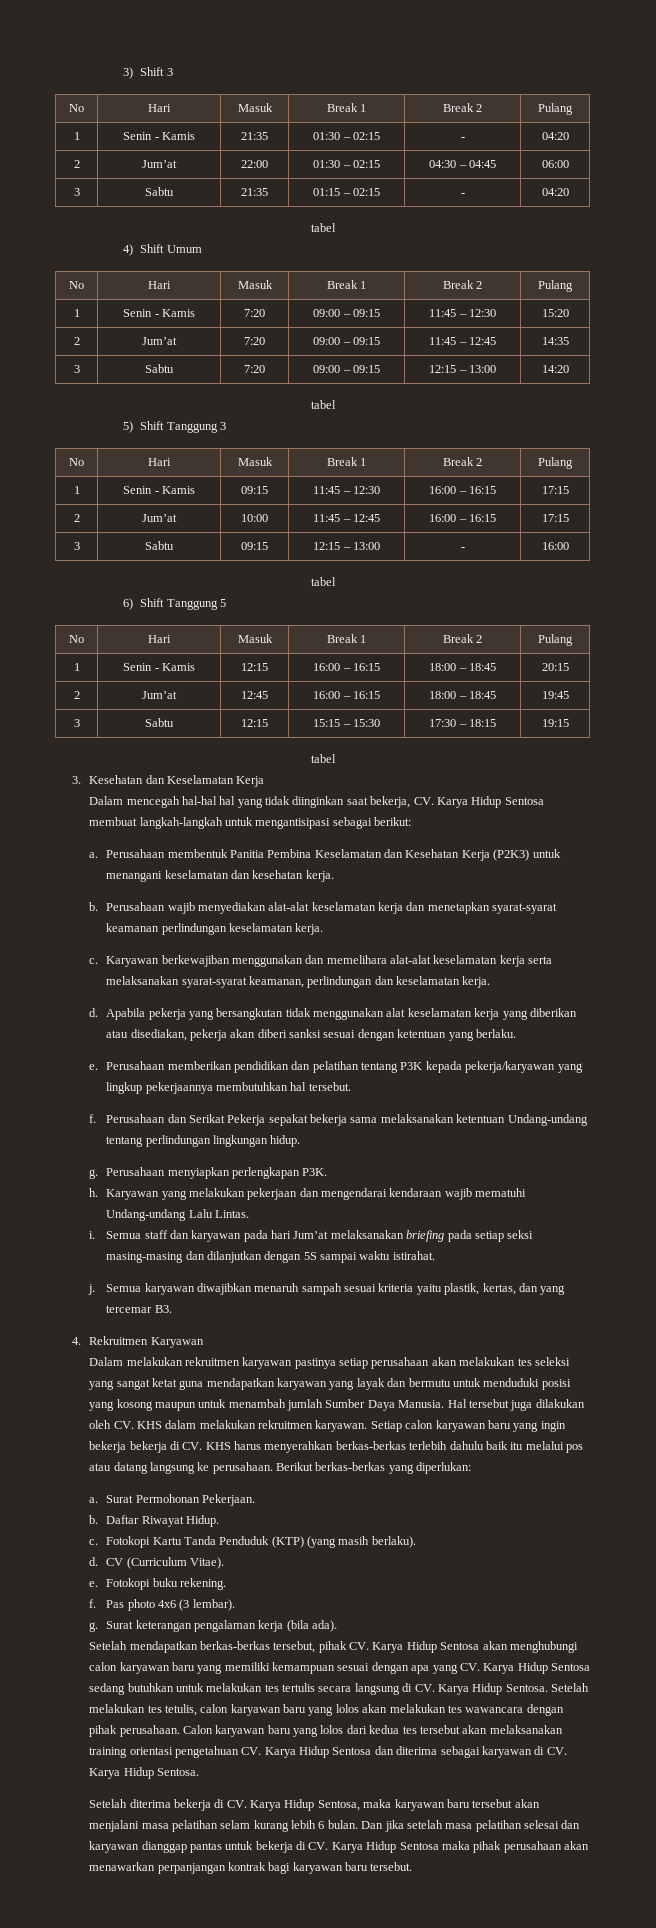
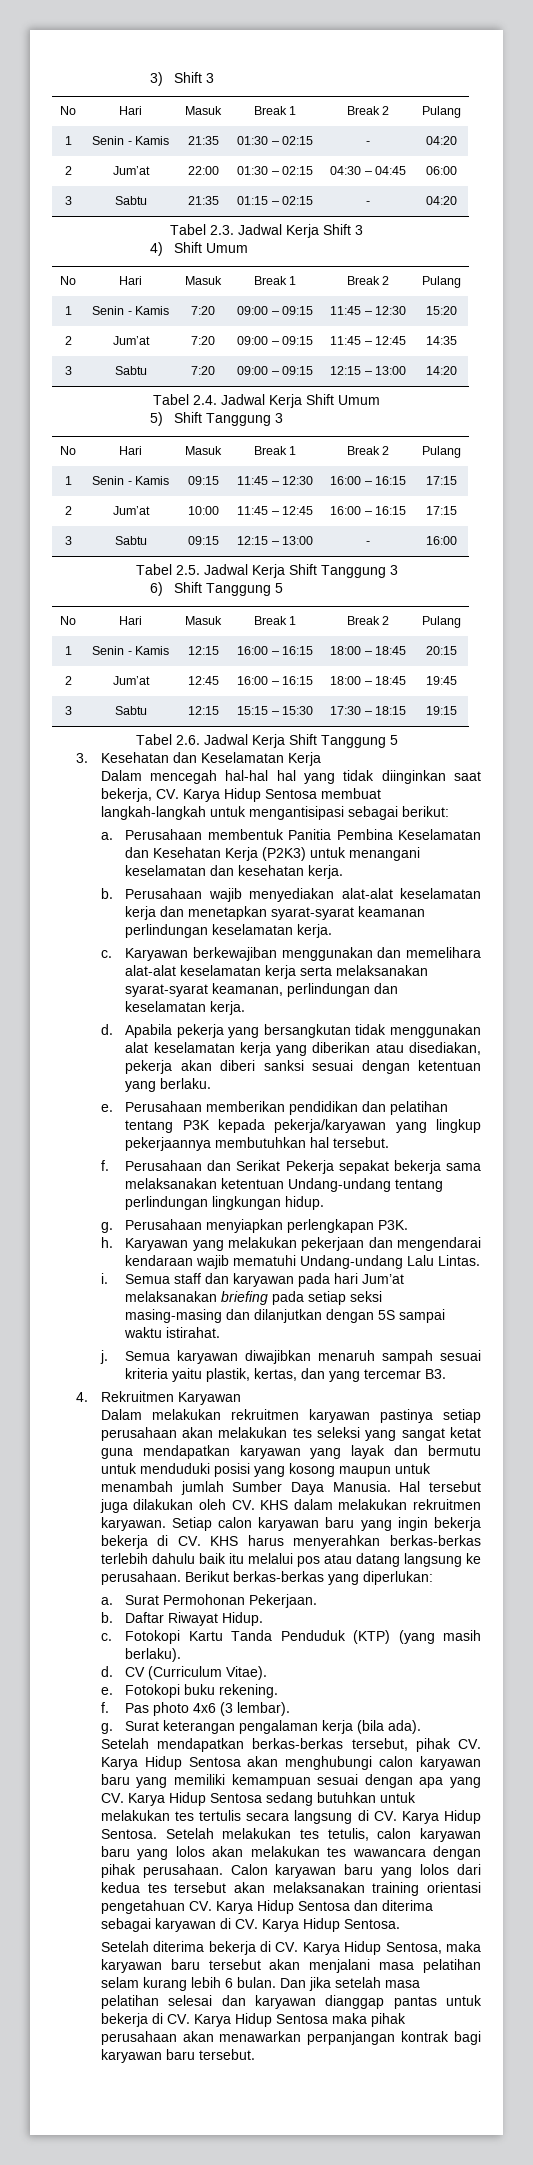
  3 | Sabtu | 21:35 | 01:15 – 02:15 | - | 04:20
- tabel
+ Tabel 2.3. Jadwal Kerja Shift 3
  3 | Sabtu | 7:20 | 09:00 – 09:15 | 12:15 – 13:00 | 14:20
- tabel
+ Tabel 2.4. Jadwal Kerja Shift Umum
  3 | Sabtu | 09:15 | 12:15 – 13:00 | - | 16:00
- tabel
+ Tabel 2.5. Jadwal Kerja Shift Tanggung 3
  3 | Sabtu | 12:15 | 15:15 – 15:30 | 17:30 – 18:15 | 19:15
- tabel
+ Tabel 2.6. Jadwal Kerja Shift Tanggung 5

